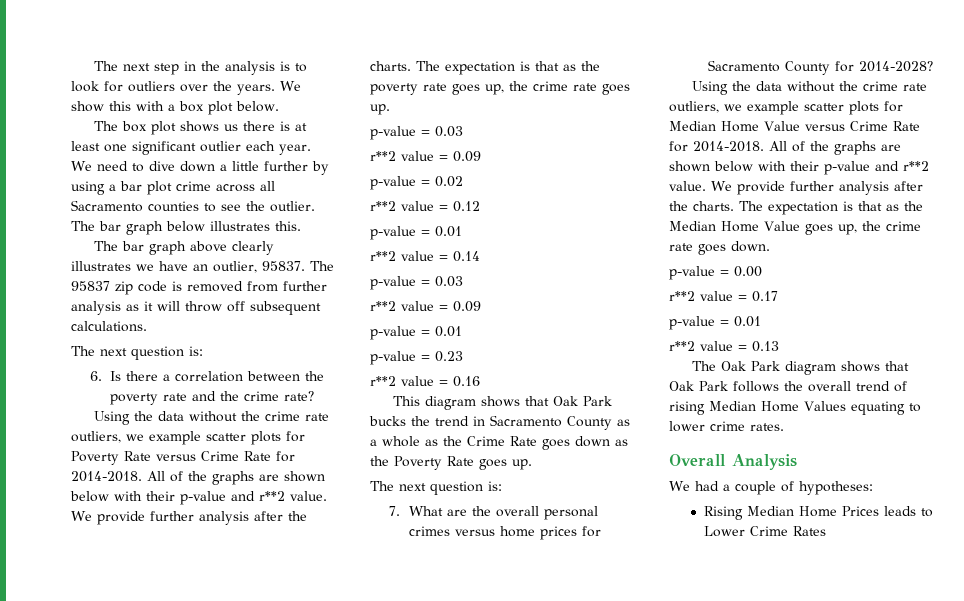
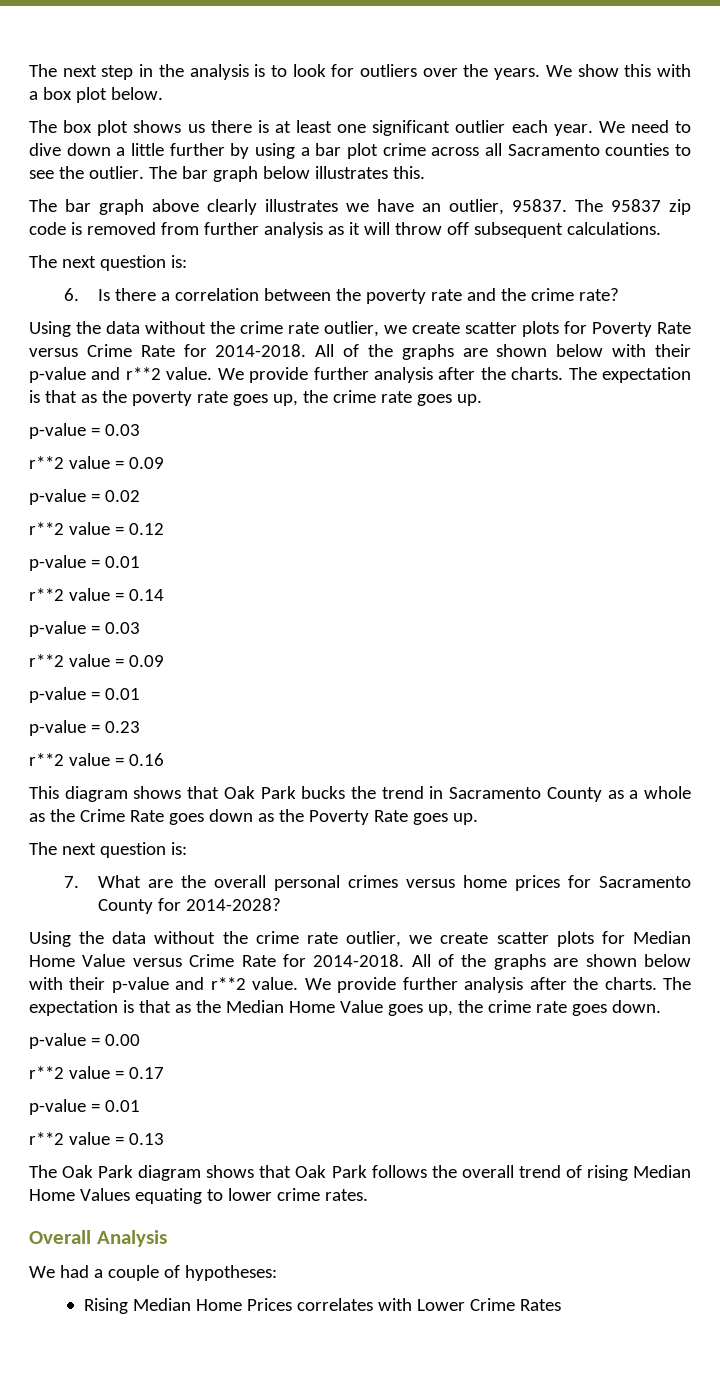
- Using the data without the crime rate outliers, we example scatter plots for Poverty Rate versus Crime Rate for 2014-2018.
+ Using the data without the crime rate outlier, we create scatter plots for Poverty Rate versus Crime Rate for 2014-2018.
- Using the data without the crime rate outliers, we example scatter plots for Median Home Value versus Crime Rate for 2014-2018.
+ Using the data without the crime rate outlier, we create scatter plots for Median Home Value versus Crime Rate for 2014-2018.
- Rising Median Home Prices leads to Lower Crime Rates
+ Rising Median Home Prices correlates with Lower Crime Rates

